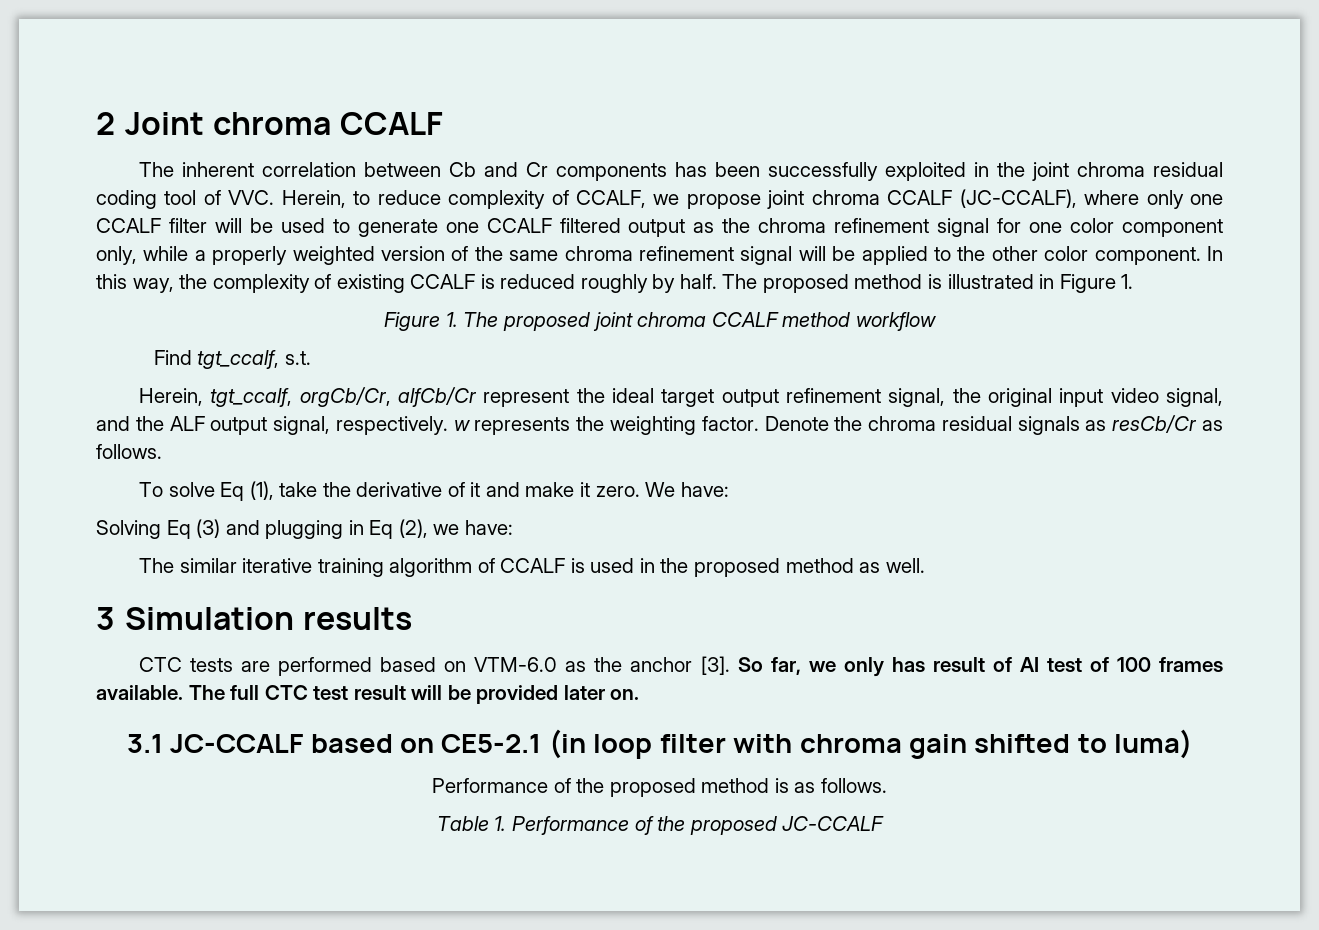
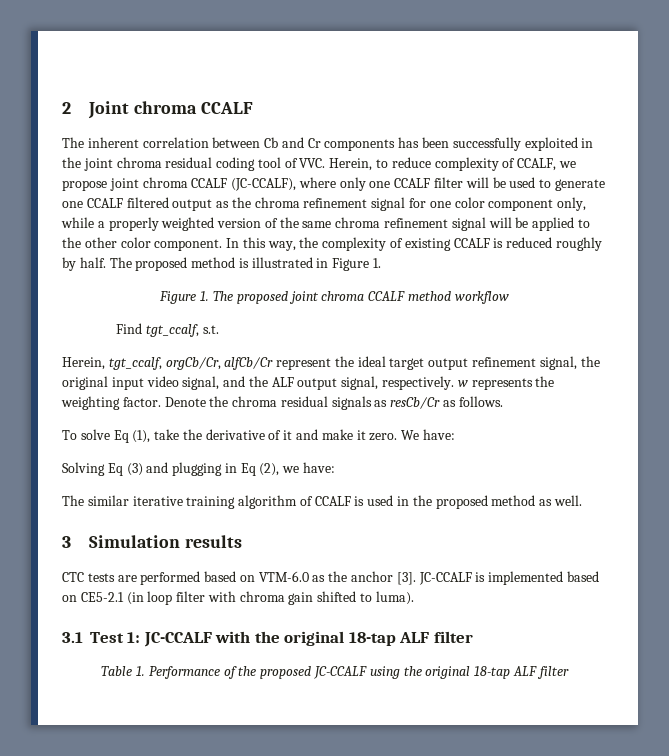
- So far, we only has result of AI test of 100 frames available. The full CTC test result will be provided later on.
- 3.1 JC-CCALF based on CE5-2.1 (in loop filter with chroma gain shifted to luma)
- Performance of the proposed method is as follows.
+ JC-CCALF is implemented based on CE5-2.1 (in loop filter with chroma gain shifted to luma).
+ 3.1 Test 1: JC-CCALF with the original 18-tap ALF filter
- Table 1. Performance of the proposed JC-CCALF
+ Table 1. Performance of the proposed JC-CCALF using the original 18-tap ALF filter

